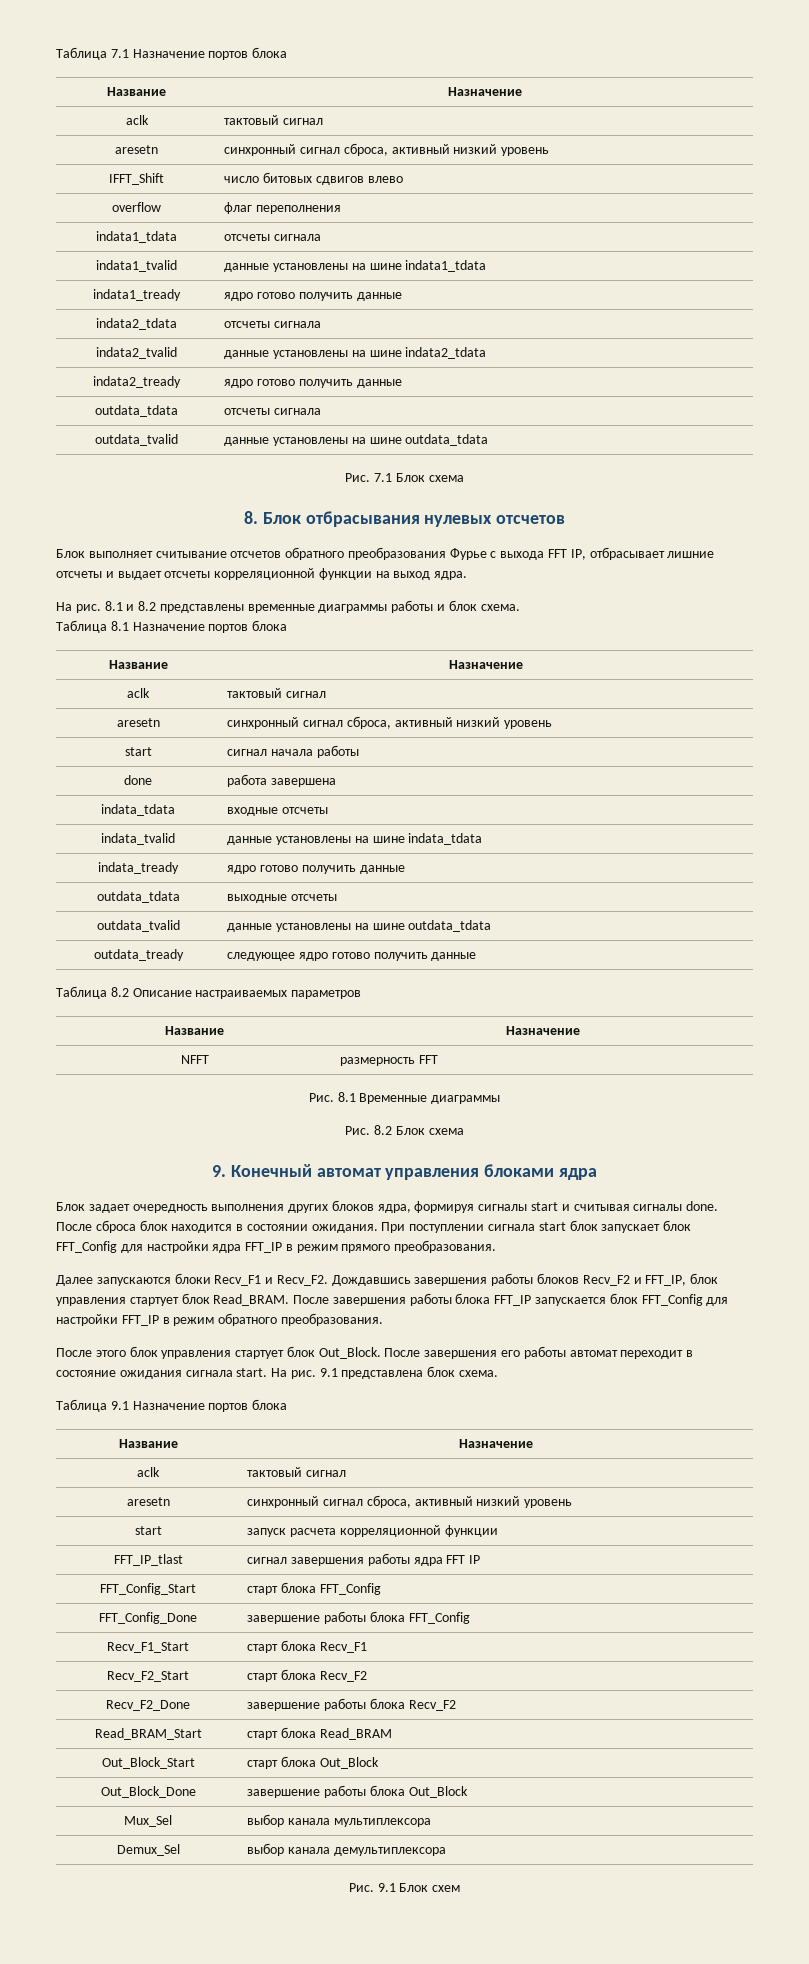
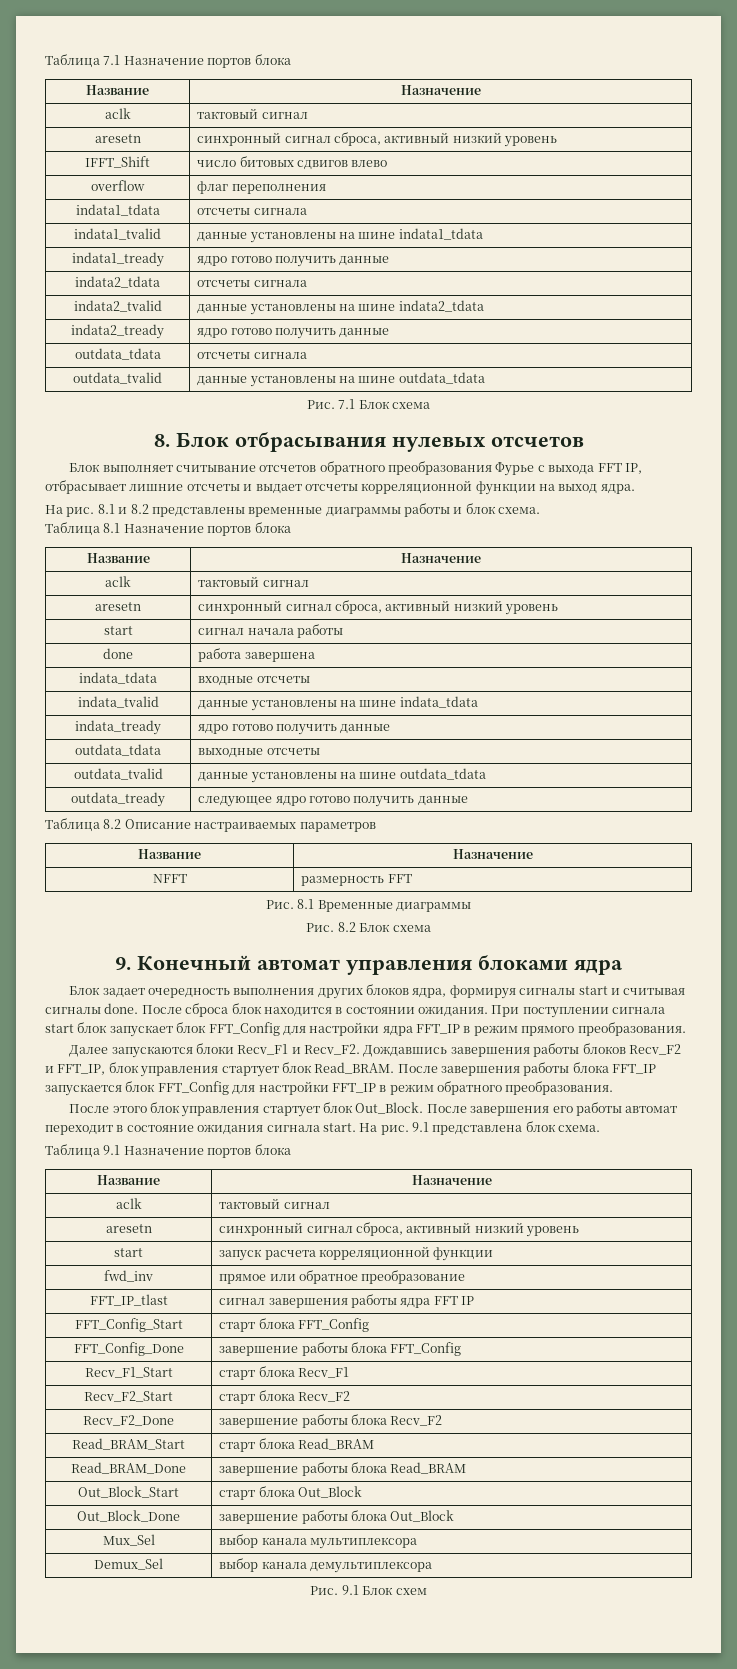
+ fwd_inv | прямое или обратное преобразование
+ Read_BRAM_Done | завершение работы блока Read_BRAM

